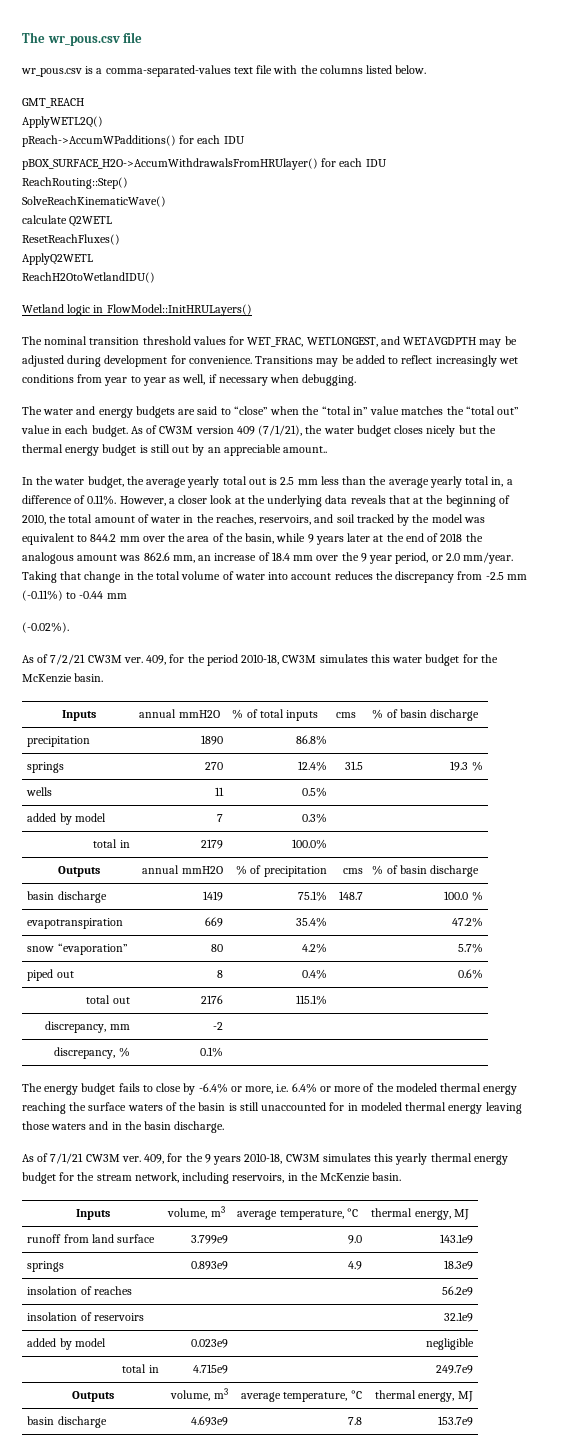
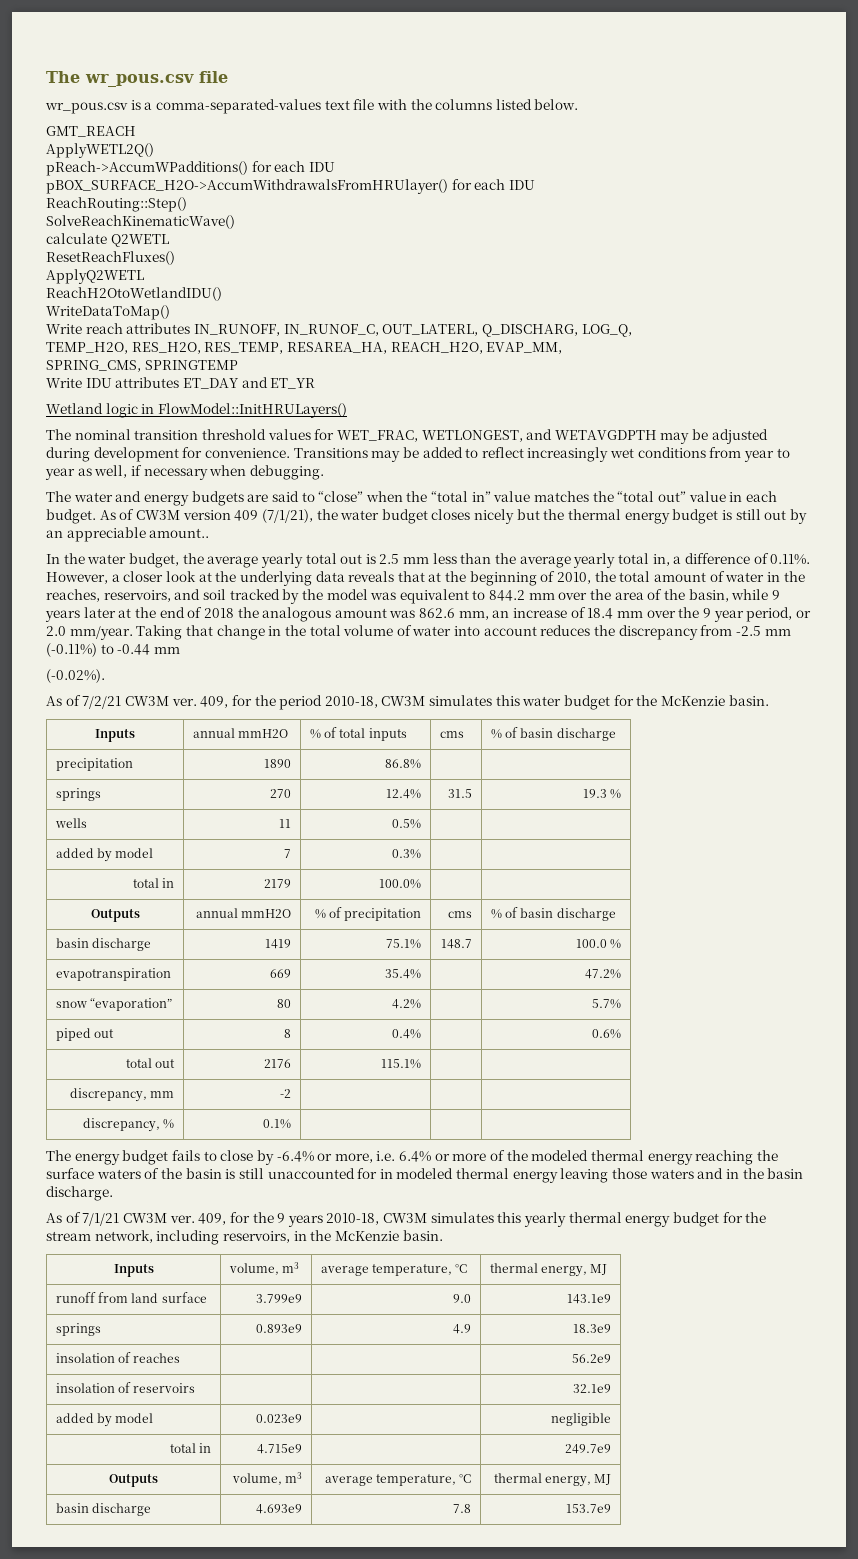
+ WriteDataToMap()
+ Write reach attributes IN_RUNOFF, IN_RUNOF_C, OUT_LATERL, Q_DISCHARG, LOG_Q,
+ TEMP_H2O, RES_H2O, RES_TEMP, RESAREA_HA, REACH_H2O, EVAP_MM,
+ SPRING_CMS, SPRINGTEMP
+ Write IDU attributes ET_DAY and ET_YR

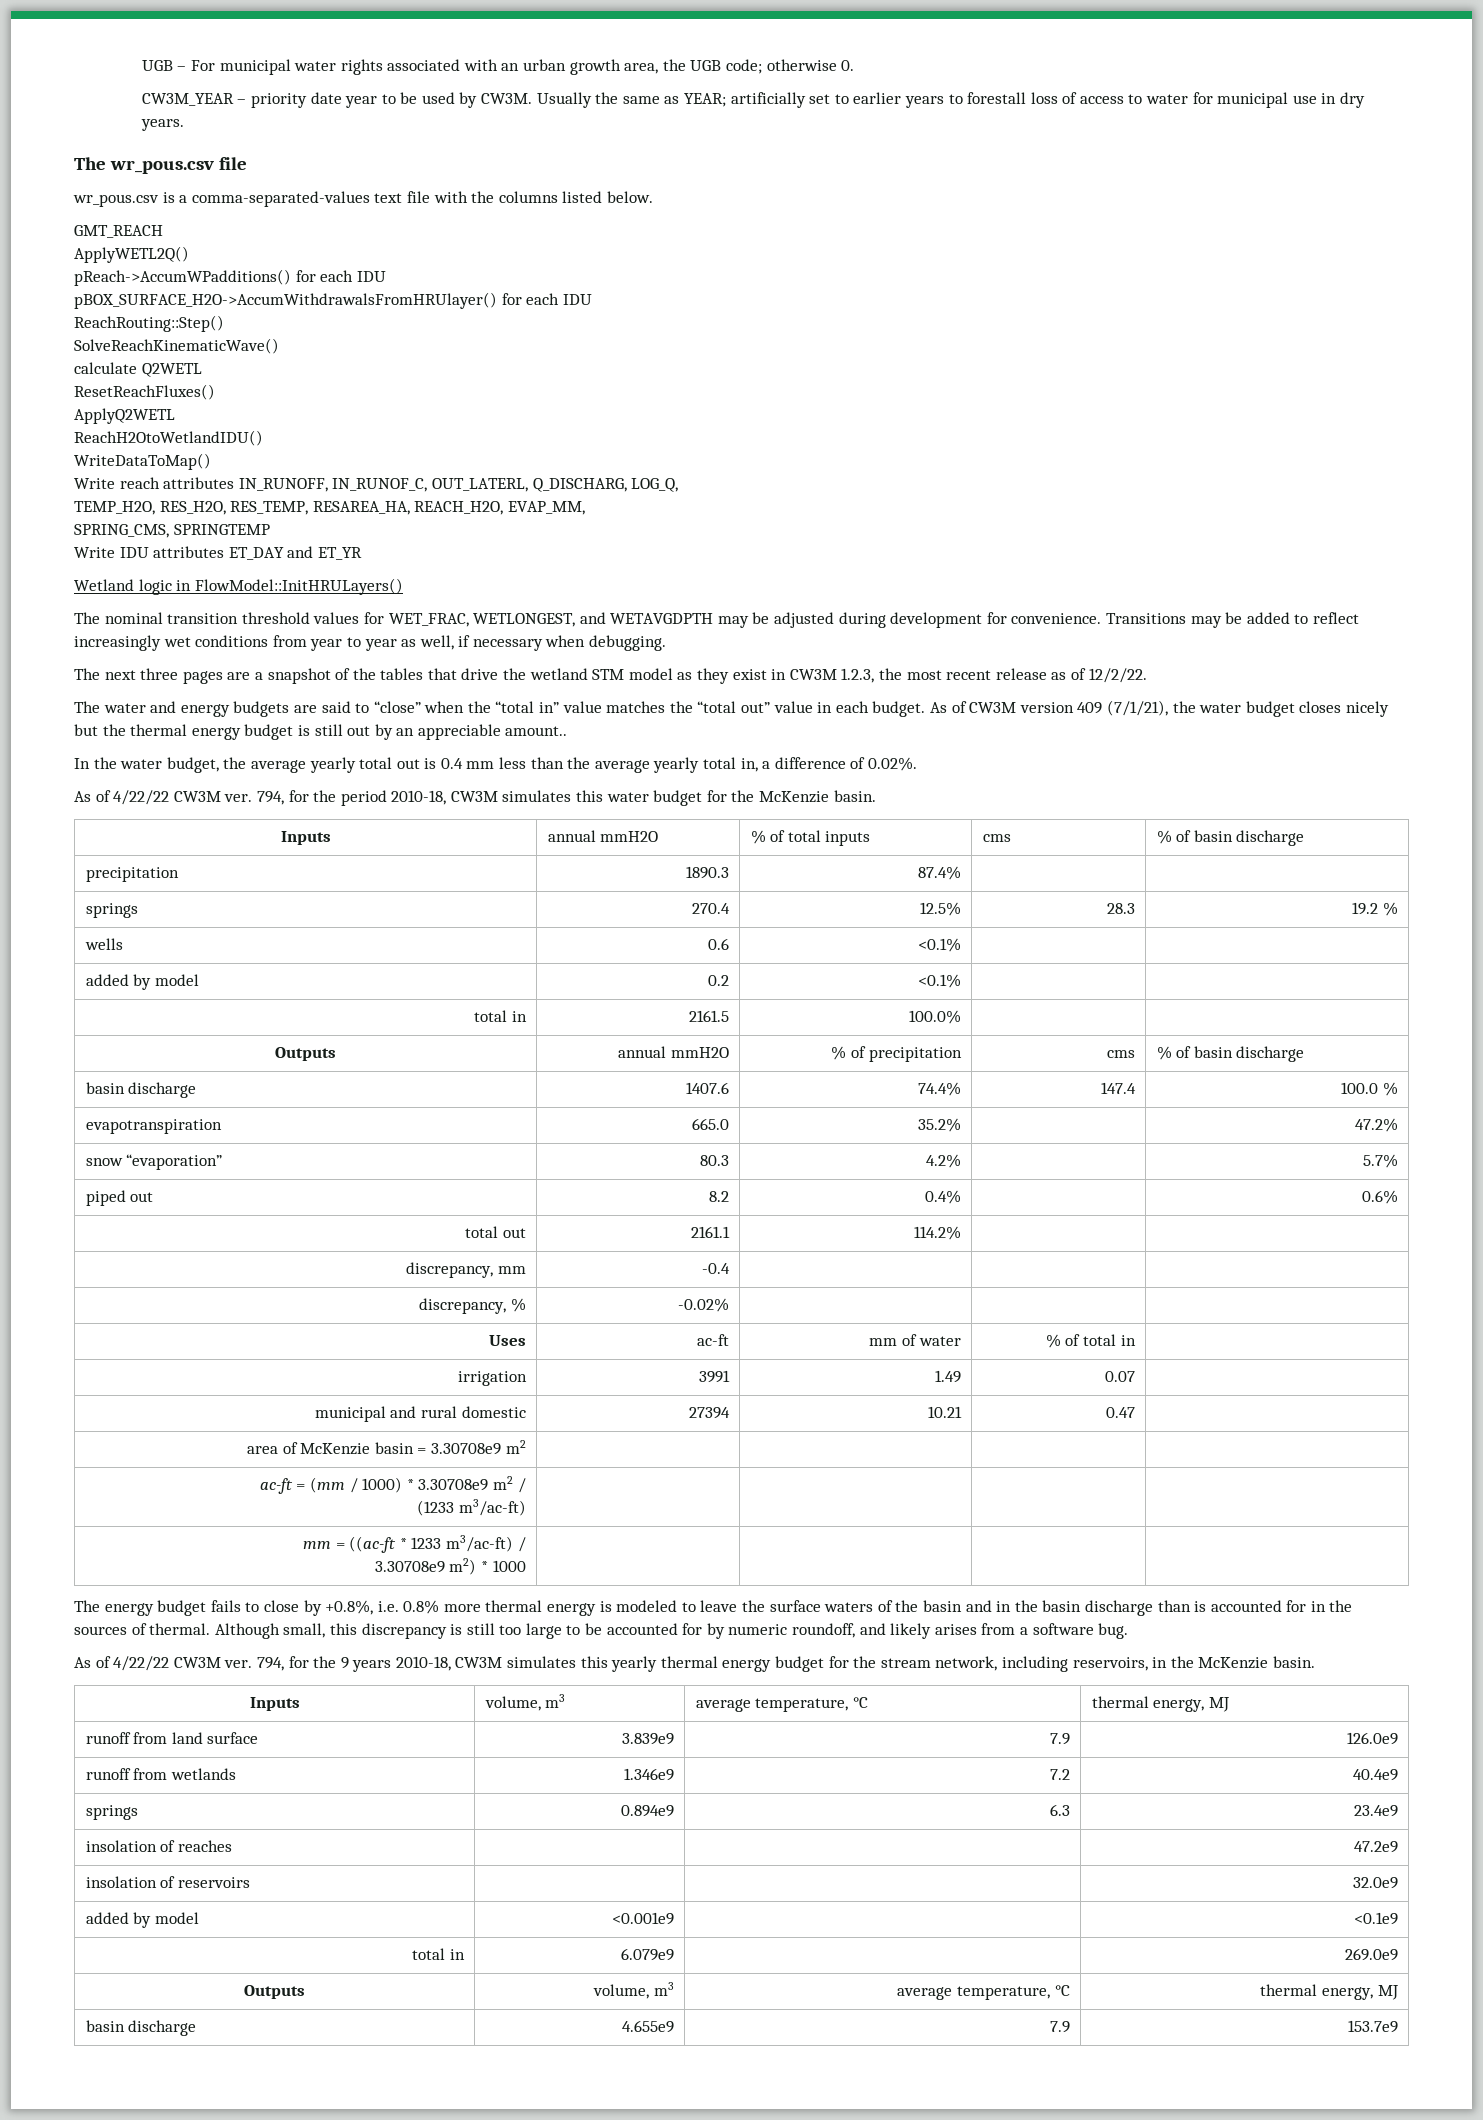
+ UGB – For municipal water rights associated with an urban growth area, the UGB code; otherwise 0.
+ CW3M_YEAR – priority date year to be used by CW3M. Usually the same as YEAR; artificially set to earlier years to forestall loss of access to water for municipal use in dry years.
+ The next three pages are a snapshot of the tables that drive the wetland STM model as they exist in CW3M 1.2.3, the most recent release as of 12/2/22.
- In the water budget, the average yearly total out is 2.5 mm less than the average yearly total in, a difference of 0.11%. However, a closer look at the underlying data reveals that at the beginning of 2010, the total amount of water in the reaches, reservoirs, and soil tracked by the model was equivalent to 844.2 mm over the area of the basin, while 9 years later at the end of 2018 the analogous amount was 862.6 mm, an increase of 18.4 mm over the 9 year period, or 2.0 mm/year. Taking that change in the total volume of water into account reduces the discrepancy from -2.5 mm (-0.11%) to -0.44 mm
- (-0.02%).
- As of 7/2/21 CW3M ver. 409, for the period 2010-18, CW3M simulates this water budget for the McKenzie basin.
+ In the water budget, the average yearly total out is 0.4 mm less than the average yearly total in, a difference of 0.02%.
+ As of 4/22/22 CW3M ver. 794, for the period 2010-18, CW3M simulates this water budget for the McKenzie basin.
- precipitation | 1890 | 86.8% | |
- springs | 270 | 12.4% | 31.5 | 19.3 %
+ precipitation | 1890.3 | 87.4% | |
+ springs | 270.4 | 12.5% | 28.3 | 19.2 %
- wells | 11 | 0.5% | |
- added by model | 7 | 0.3% | |
- total in | 2179 | 100.0% | |
+ wells | 0.6 | <0.1% | |
+ added by model | 0.2 | <0.1% | |
+ total in | 2161.5 | 100.0% | |
- basin discharge | 1419 | 75.1% | 148.7 | 100.0 %
+ basin discharge | 1407.6 | 74.4% | 147.4 | 100.0 %
- evapotranspiration | 669 | 35.4% | | 47.2%
+ evapotranspiration | 665.0 | 35.2% | | 47.2%
- snow “evaporation” | 80 | 4.2% | | 5.7%
+ snow “evaporation” | 80.3 | 4.2% | | 5.7%
- piped out | 8 | 0.4% | | 0.6%
+ piped out | 8.2 | 0.4% | | 0.6%
- total out | 2176 | 115.1% | |
+ total out | 2161.1 | 114.2% | |
- discrepancy, mm | -2 | | |
+ discrepancy, mm | -0.4 | | |
- discrepancy, % | 0.1% | | |
+ discrepancy, % | -0.02% | | |
+ Uses | ac-ft | mm of water | % of total in |
+ irrigation | 3991 | 1.49 | 0.07 |
+ municipal and rural domestic | 27394 | 10.21 | 0.47 |
+ area of McKenzie basin = 3.30708e9 m2 | | | |
+ ac-ft = (mm / 1000) * 3.30708e9 m2 /
+ (1233 m3/ac-ft) | | | |
+ mm = ((ac-ft * 1233 m3/ac-ft) /
+ 3.30708e9 m2) * 1000 | | | |
- The energy budget fails to close by -6.4% or more, i.e. 6.4% or more of the modeled thermal energy reaching the surface waters of the basin is still unaccounted for in modeled thermal energy leaving those waters and in the basin discharge.
- As of 7/1/21 CW3M ver. 409, for the 9 years 2010-18, CW3M simulates this yearly thermal energy budget for the stream network, including reservoirs, in the McKenzie basin.
+ The energy budget fails to close by +0.8%, i.e. 0.8% more thermal energy is modeled to leave the surface waters of the basin and in the basin discharge than is accounted for in the sources of thermal. Although small, this discrepancy is still too large to be accounted for by numeric roundoff, and likely arises from a software bug.
+ As of 4/22/22 CW3M ver. 794, for the 9 years 2010-18, CW3M simulates this yearly thermal energy budget for the stream network, including reservoirs, in the McKenzie basin.
- runoff from land surface | 3.799e9 | 9.0 | 143.1e9
- springs | 0.893e9 | 4.9 | 18.3e9
+ runoff from land surface | 3.839e9 | 7.9 | 126.0e9
+ runoff from wetlands | 1.346e9 | 7.2 | 40.4e9
+ springs | 0.894e9 | 6.3 | 23.4e9
- insolation of reaches | | | 56.2e9
+ insolation of reaches | | | 47.2e9
- insolation of reservoirs | | | 32.1e9
- added by model | 0.023e9 | | negligible
- total in | 4.715e9 | | 249.7e9
+ insolation of reservoirs | | | 32.0e9
+ added by model | <0.001e9 | | <0.1e9
+ total in | 6.079e9 | | 269.0e9
- basin discharge | 4.693e9 | 7.8 | 153.7e9
+ basin discharge | 4.655e9 | 7.9 | 153.7e9

